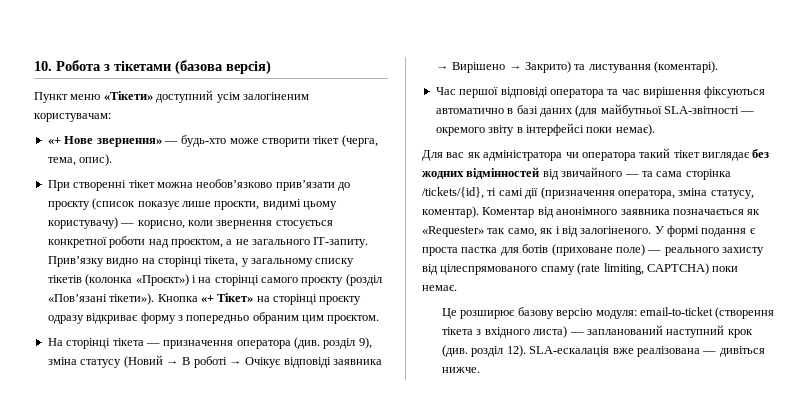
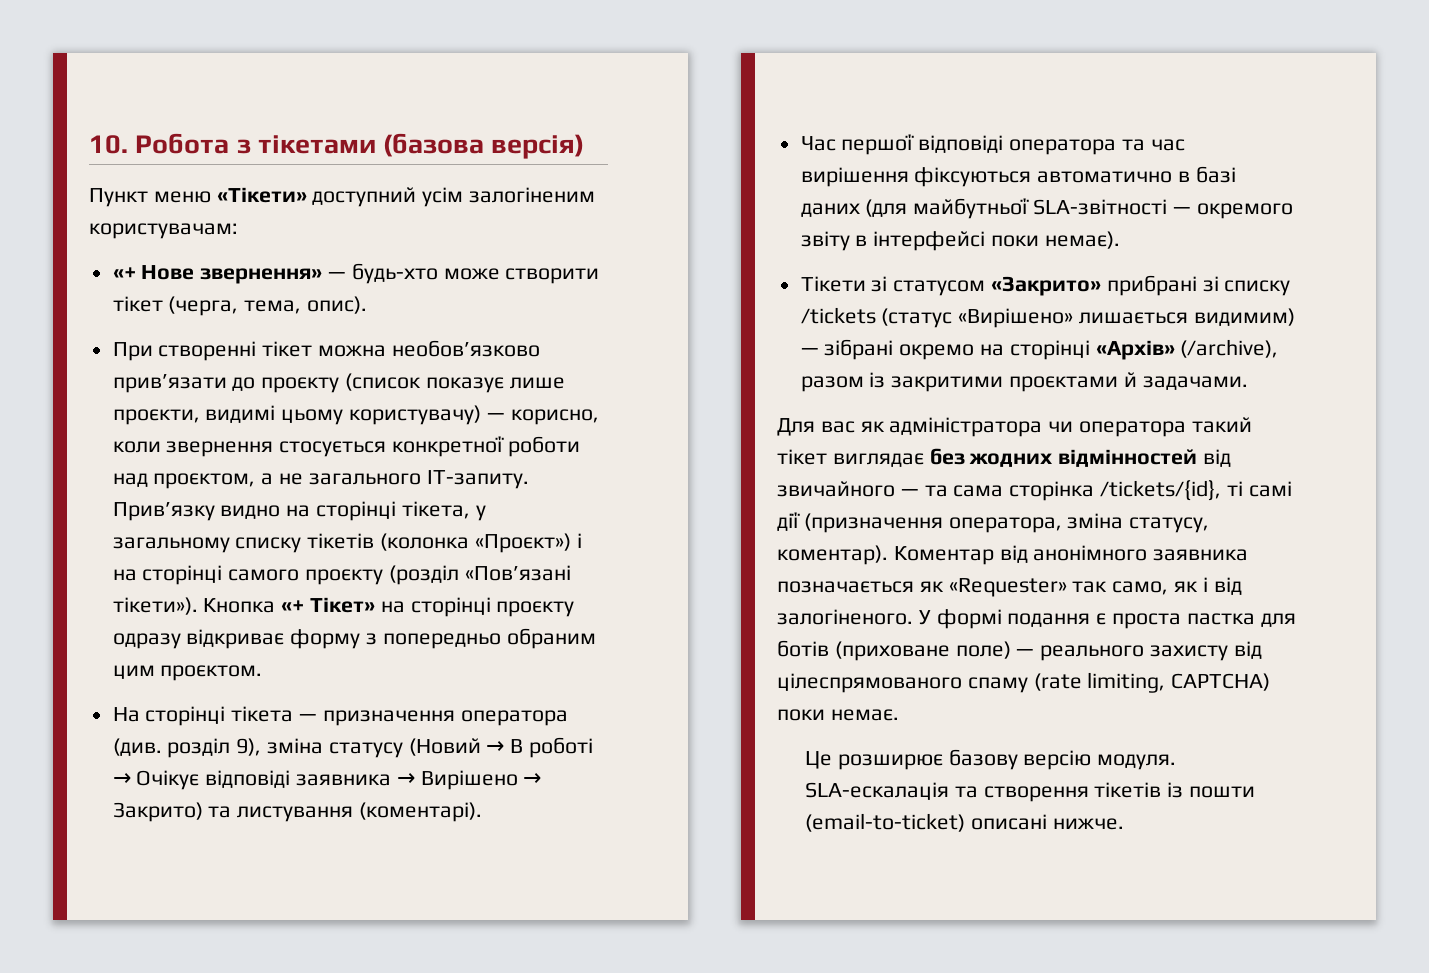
+ Тікети зі статусом «Закрито» прибрані зі списку /tickets (статус «Вирішено» лишається видимим) — зібрані окремо на сторінці «Архів» (/archive), разом із закритими проєктами й задачами.
- Це розширює базову версію модуля: email-to-ticket (створення тікета з вхідного листа) — запланований наступний крок (див. розділ 12). SLA-ескалація вже реалізована — дивіться нижче.
+ Це розширює базову версію модуля. SLA-ескалація та створення тікетів із пошти (email-to-ticket) описані нижче.

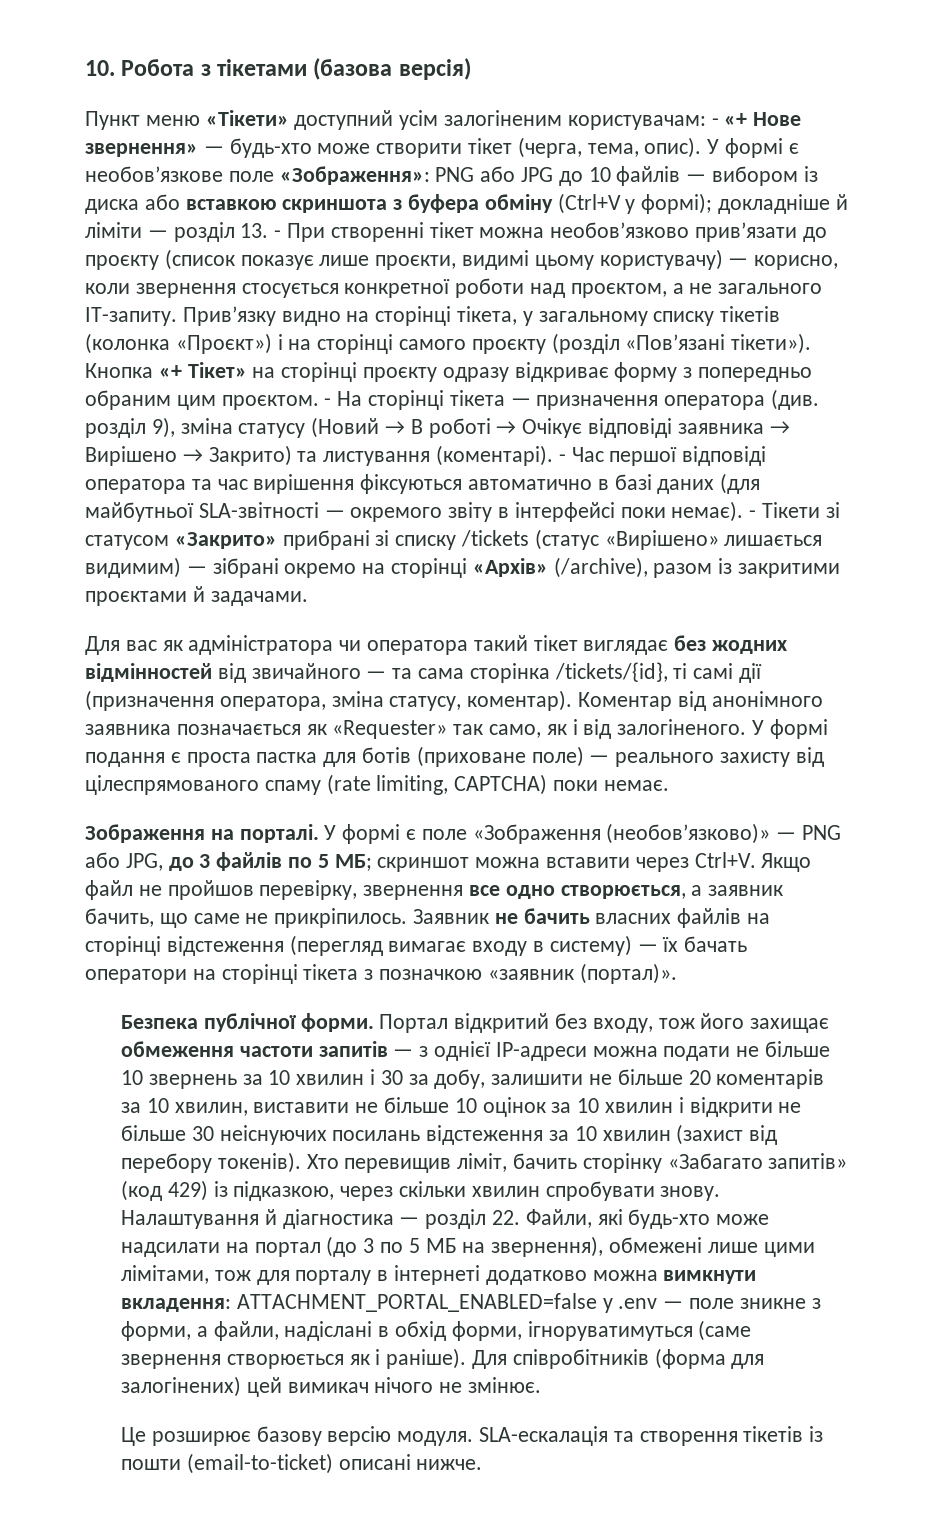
- Пункт меню «Тікети» доступний усім залогіненим користувачам:
- «+ Нове звернення» — будь-хто може створити тікет (черга, тема, опис).
- При створенні тікет можна необов’язково прив’язати до проєкту (список показує лише проєкти, видимі цьому користувачу) — корисно, коли звернення стосується конкретної роботи над проєктом, а не загального ІТ-запиту.
+ Пункт меню «Тікети» доступний усім залогіненим користувачам: - «+ Нове звернення» — будь-хто може створити тікет (черга, тема, опис). У формі є необов’язкове поле «Зображення»: PNG або JPG до 10 файлів — вибором із диска або вставкою скриншота з буфера обміну (Ctrl+V у формі); докладніше й ліміти — розділ 13. - При створенні тікет можна необов’язково прив’язати до проєкту (список показує лише проєкти, видимі цьому користувачу) — корисно, коли звернення стосується конкретної роботи над проєктом, а не загального ІТ-запиту.
- Кнопка «+ Тікет» на сторінці проєкту одразу відкриває форму з попередньо обраним цим проєктом.
- На сторінці тікета — призначення оператора (див. розділ 9), зміна статусу (Новий → В роботі → Очікує відповіді заявника → Вирішено → Закрито) та листування (коментарі).
- Час першої відповіді оператора та час вирішення фіксуються автоматично в базі даних (для майбутньої SLA-звітності — окремого звіту в інтерфейсі поки немає).
- Тікети зі статусом «Закрито» прибрані зі списку /tickets (статус «Вирішено» лишається видимим) — зібрані окремо на сторінці «Архів» (/archive), разом із закритими проєктами й задачами.
+ Кнопка «+ Тікет» на сторінці проєкту одразу відкриває форму з попередньо обраним цим проєктом. - На сторінці тікета — призначення оператора (див. розділ 9), зміна статусу (Новий → В роботі → Очікує відповіді заявника → Вирішено → Закрито) та листування (коментарі). - Час першої відповіді оператора та час вирішення фіксуються автоматично в базі даних (для майбутньої SLA-звітності — окремого звіту в інтерфейсі поки немає). - Тікети зі статусом «Закрито» прибрані зі списку /tickets (статус «Вирішено» лишається видимим) — зібрані окремо на сторінці «Архів» (/archive), разом із закритими проєктами й задачами.
+ Зображення на порталі. У формі є поле «Зображення (необов’язково)» — PNG або JPG, до 3 файлів по 5 МБ; скриншот можна вставити через Ctrl+V. Якщо файл не пройшов перевірку, звернення все одно створюється, а заявник бачить, що саме не прикріпилось. Заявник не бачить власних файлів на сторінці відстеження (перегляд вимагає входу в систему) — їх бачать оператори на сторінці тікета з позначкою «заявник (портал)».
+ Безпека публічної форми. Портал відкритий без входу, тож його захищає обмеження частоти запитів — з однієї IP-адреси можна подати не більше 10 звернень за 10 хвилин і 30 за добу, залишити не більше 20 коментарів за 10 хвилин, виставити не більше 10 оцінок за 10 хвилин і відкрити не більше 30 неіснуючих посилань відстеження за 10 хвилин (захист від перебору токенів). Хто перевищив ліміт, бачить сторінку «Забагато запитів» (код 429) із підказкою, через скільки хвилин спробувати знову. Налаштування й діагностика — розділ 22. Файли, які будь-хто може надсилати на портал (до 3 по 5 МБ на звернення), обмежені лише цими лімітами, тож для порталу в інтернеті додатково можна вимкнути вкладення: ATTACHMENT_PORTAL_ENABLED=false у .env — поле зникне з форми, а файли, надіслані в обхід форми, ігноруватимуться (саме звернення створюється як і раніше). Для співробітників (форма для залогінених) цей вимикач нічого не змінює.

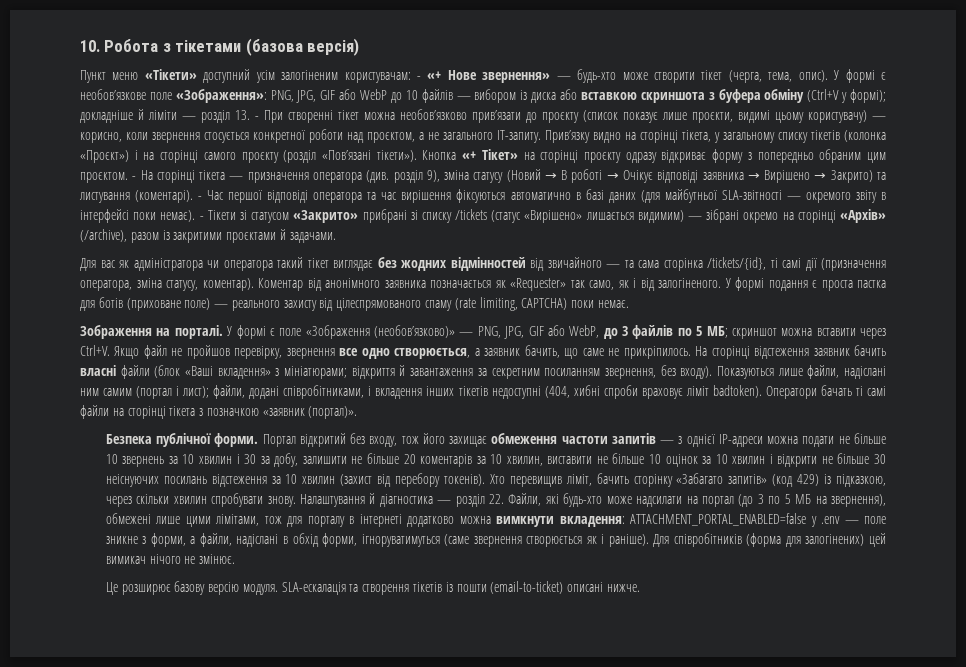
- У формі є необов’язкове поле «Зображення»: PNG або JPG до 10 файлів — вибором із диска або вставкою скриншота з буфера обміну (Ctrl+V у формі); докладніше й ліміти — розділ 13. - При створенні тікет можна необов’язково прив’язати до проєкту (список показує лише проєкти, видимі цьому користувачу) — корисно, коли звернення стосується конкретної роботи над проєктом, а не загального ІТ-запиту.
+ У формі є необов’язкове поле «Зображення»: PNG, JPG, GIF або WebP до 10 файлів — вибором із диска або вставкою скриншота з буфера обміну (Ctrl+V у формі); докладніше й ліміти — розділ 13. - При створенні тікет можна необов’язково прив’язати до проєкту (список показує лише проєкти, видимі цьому користувачу) — корисно, коли звернення стосується конкретної роботи над проєктом, а не загального ІТ-запиту.
- У формі є поле «Зображення (необов’язково)» — PNG або JPG, до 3 файлів по 5 МБ; скриншот можна вставити через Ctrl+V.
+ У формі є поле «Зображення (необов’язково)» — PNG, JPG, GIF або WebP, до 3 файлів по 5 МБ; скриншот можна вставити через Ctrl+V.
- Заявник не бачить власних файлів на сторінці відстеження (перегляд вимагає входу в систему) — їх бачать оператори на сторінці тікета з позначкою «заявник (портал)».
+ На сторінці відстеження заявник бачить власні файли (блок «Ваші вкладення» з мініатюрами; відкриття й завантаження за секретним посиланням звернення, без входу). Показуються лише файли, надіслані ним самим (портал і лист); файли, додані співробітниками, і вкладення інших тікетів недоступні (404, хибні спроби враховує ліміт badtoken). Оператори бачать ті самі файли на сторінці тікета з позначкою «заявник (портал)».

